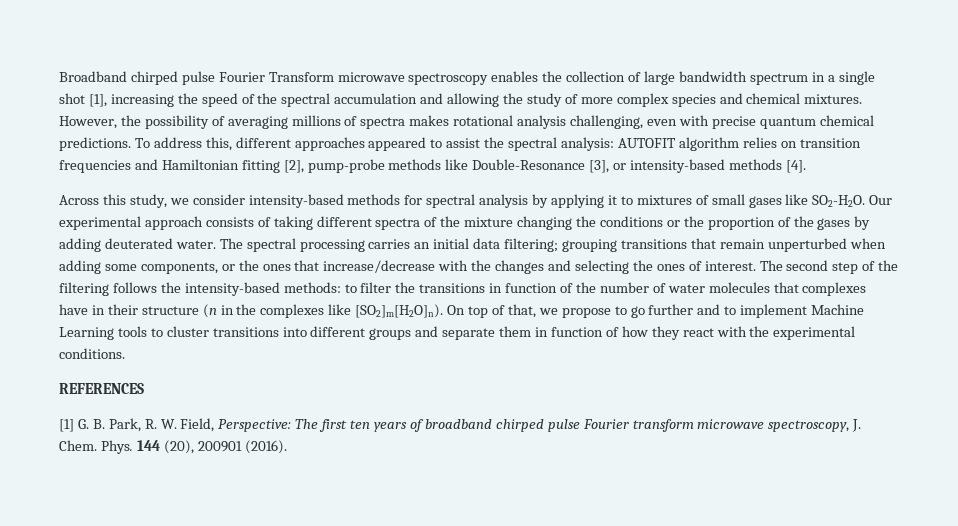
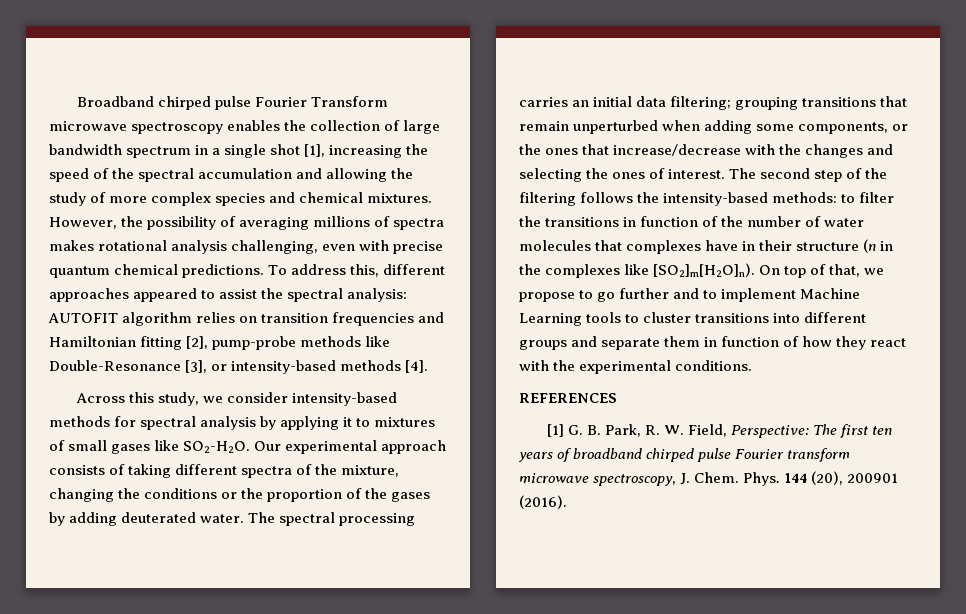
- Our experimental approach consists of taking different spectra of the mixture changing the conditions or the proportion of the gases by adding deuterated water.
+ Our experimental approach consists of taking different spectra of the mixture, changing the conditions or the proportion of the gases by adding deuterated water.

